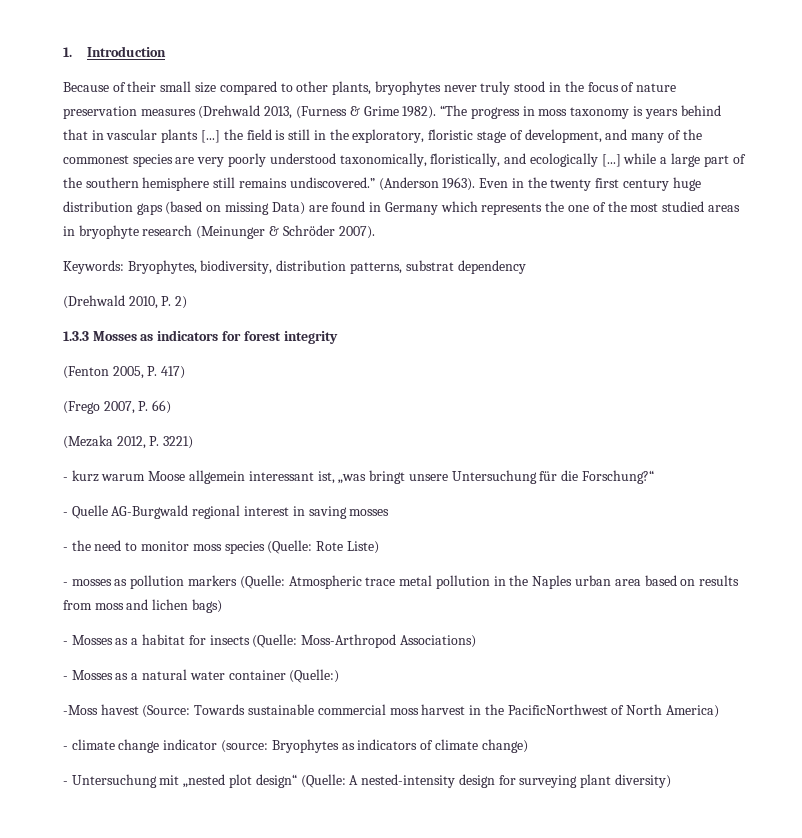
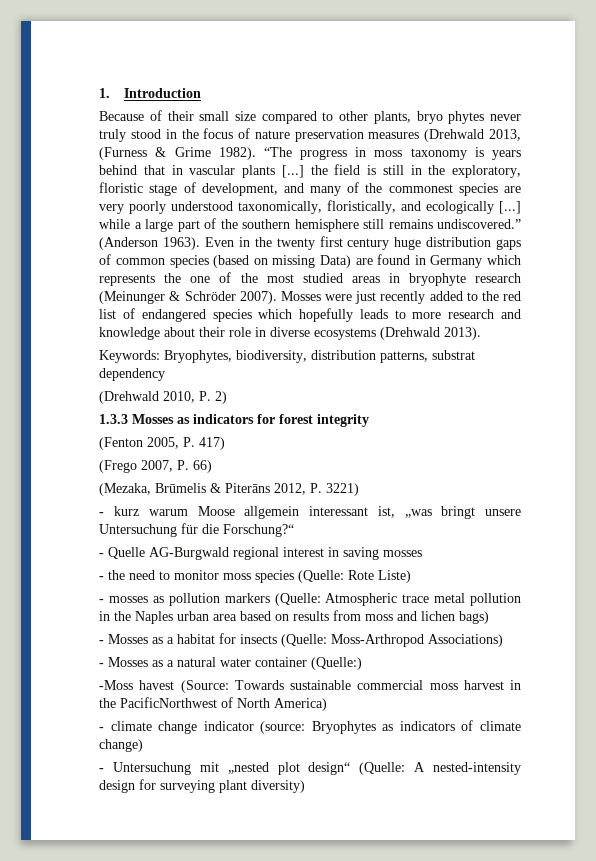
- Because of their small size compared to other plants, bryophytes never truly stood in the focus of nature preservation measures (Drehwald 2013, (Furness & Grime 1982).
+ Because of their small size compared to other plants, bryo phytes never truly stood in the focus of nature preservation measures (Drehwald 2013, (Furness & Grime 1982).
- Even in the twenty first century huge distribution gaps (based on missing Data) are found in Germany which represents the one of the most studied areas in bryophyte research (Meinunger & Schröder 2007).
+ Even in the twenty first century huge distribution gaps of common species (based on missing Data) are found in Germany which represents the one of the most studied areas in bryophyte research (Meinunger & Schröder 2007). Mosses were just recently added to the red list of endangered species which hopefully leads to more research and knowledge about their role in diverse ecosystems (Drehwald 2013).
- (Mezaka 2012, P. 3221)
+ (Mezaka, Brūmelis & Piterāns 2012, P. 3221)

